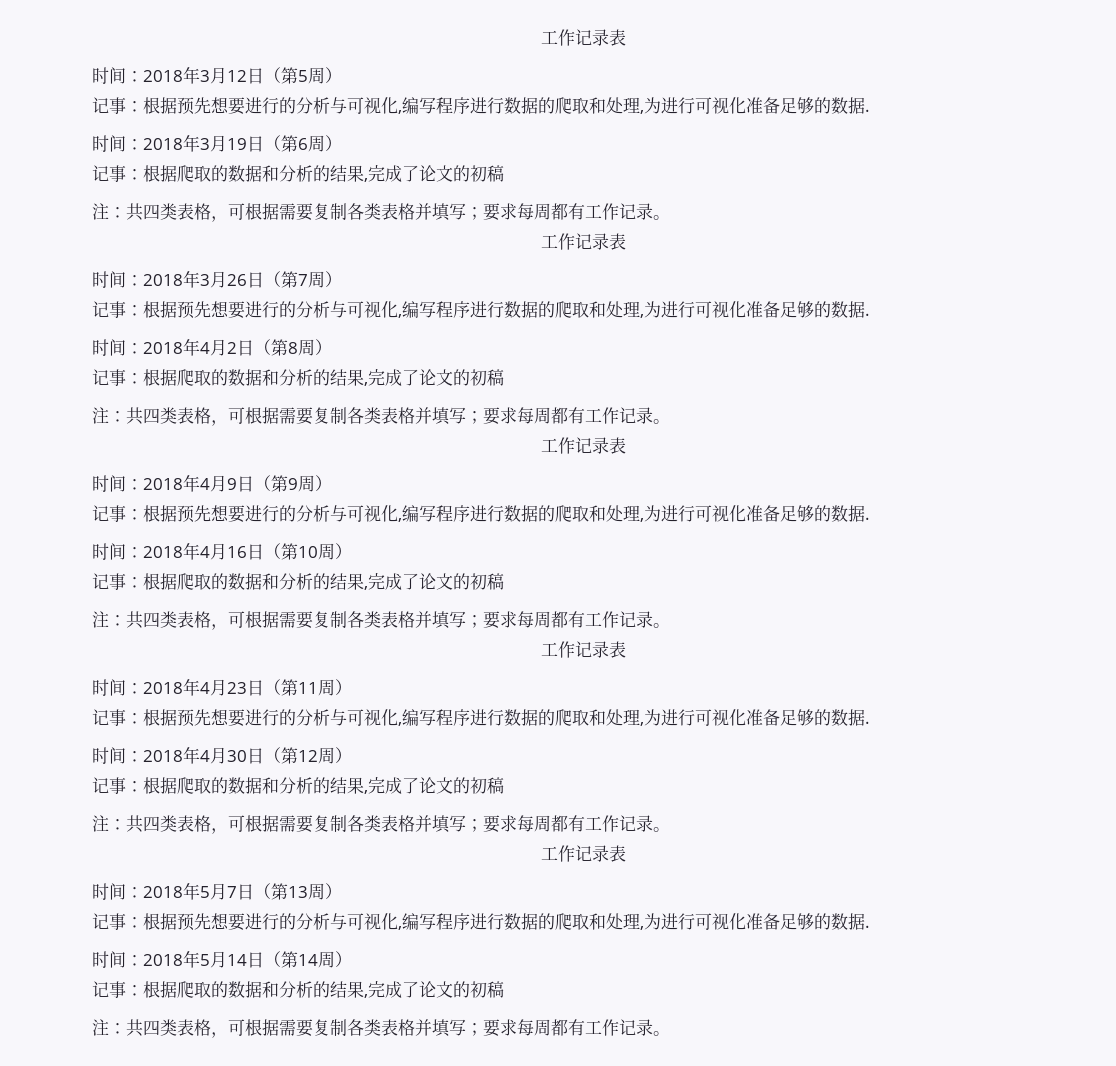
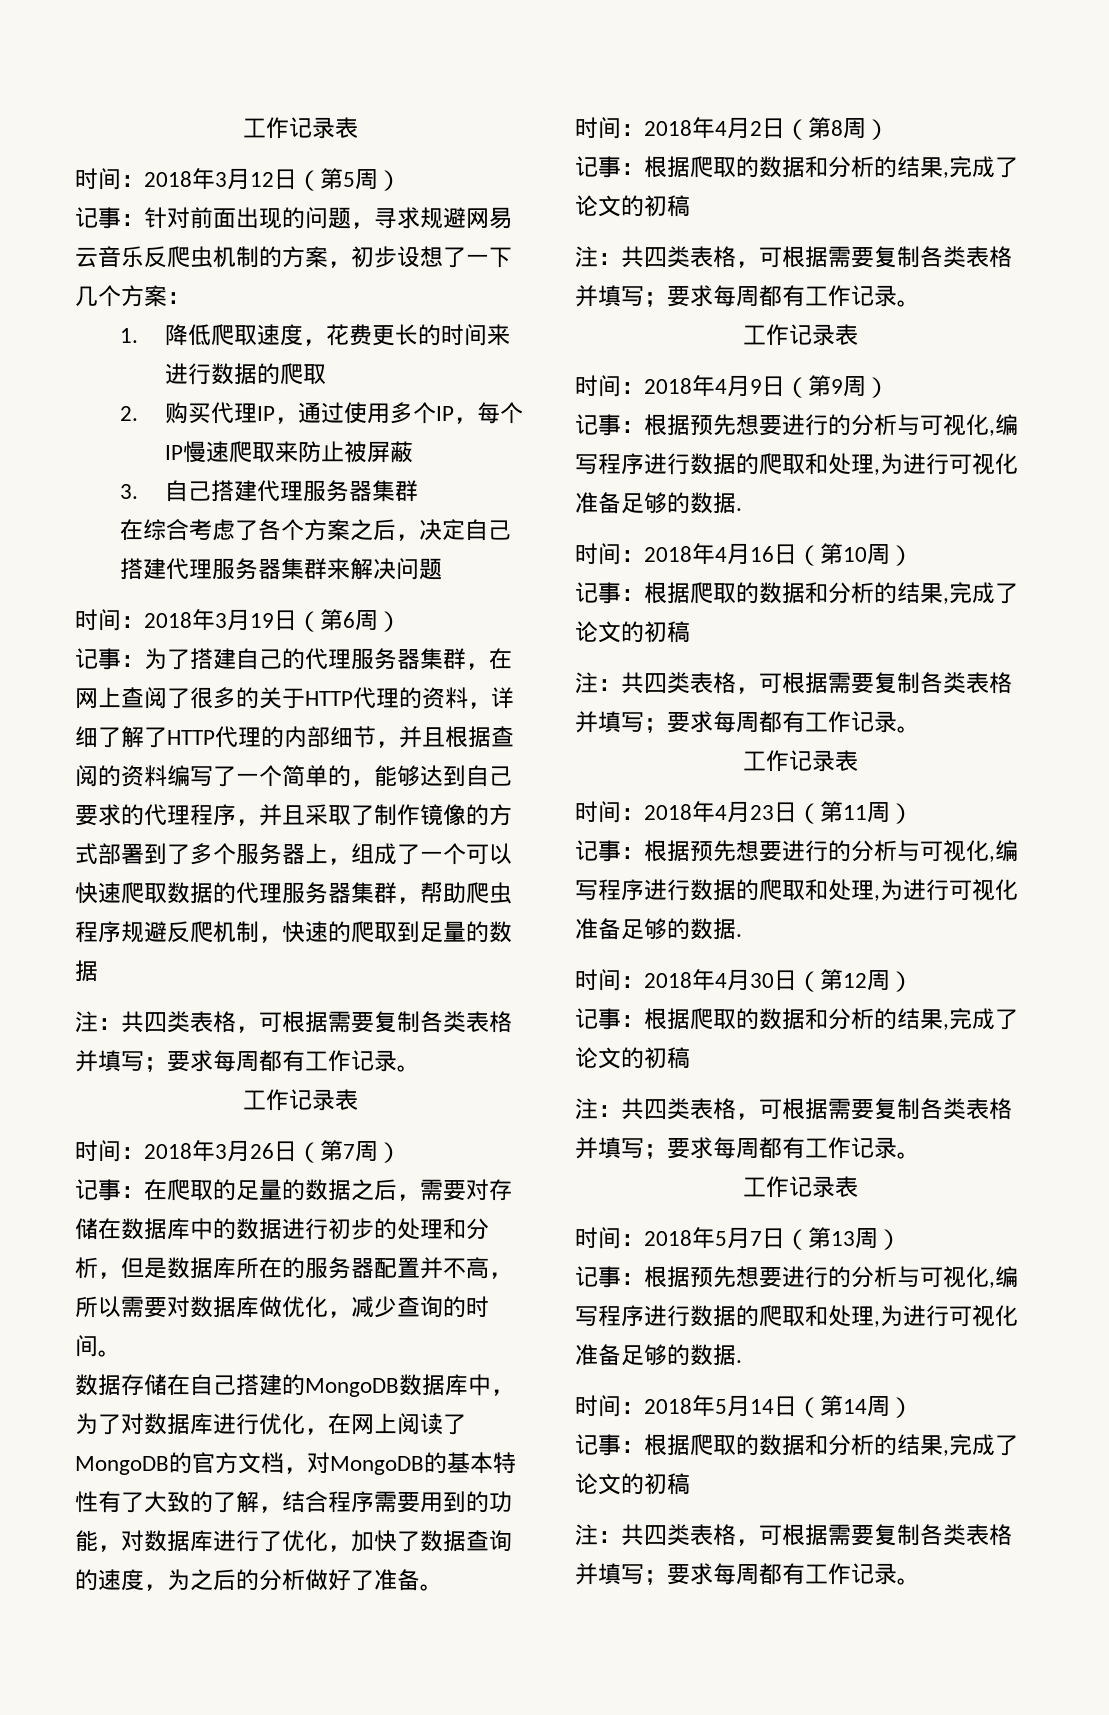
  时间：2018年3月12日（第5周）
- 记事：根据预先想要进行的分析与可视化,编写程序进行数据的爬取和处理,为进行可视化准备足够的数据.
+ 记事：针对前面出现的问题，寻求规避网易云音乐反爬虫机制的方案，初步设想了一下几个方案：
+ 1.降低爬取速度，花费更长的时间来进行数据的爬取
+ 2.购买代理IP，通过使用多个IP，每个IP慢速爬取来防止被屏蔽
+ 3.自己搭建代理服务器集群
+ 在综合考虑了各个方案之后，决定自己搭建代理服务器集群来解决问题
  时间：2018年3月19日（第6周）
- 记事：根据爬取的数据和分析的结果,完成了论文的初稿
+ 记事：为了搭建自己的代理服务器集群，在网上查阅了很多的关于HTTP代理的资料，详细了解了HTTP代理的内部细节，并且根据查阅的资料编写了一个简单的，能够达到自己要求的代理程序，并且采取了制作镜像的方式部署到了多个服务器上，组成了一个可以快速爬取数据的代理服务器集群，帮助爬虫程序规避反爬机制，快速的爬取到足量的数据
  时间：2018年3月26日（第7周）
- 记事：根据预先想要进行的分析与可视化,编写程序进行数据的爬取和处理,为进行可视化准备足够的数据.
+ 记事：在爬取的足量的数据之后，需要对存储在数据库中的数据进行初步的处理和分析，但是数据库所在的服务器配置并不高，所以需要对数据库做优化，减少查询的时间。
+ 数据存储在自己搭建的MongoDB数据库中，为了对数据库进行优化，在网上阅读了MongoDB的官方文档，对MongoDB的基本特性有了大致的了解，结合程序需要用到的功能，对数据库进行了优化，加快了数据查询的速度，为之后的分析做好了准备。

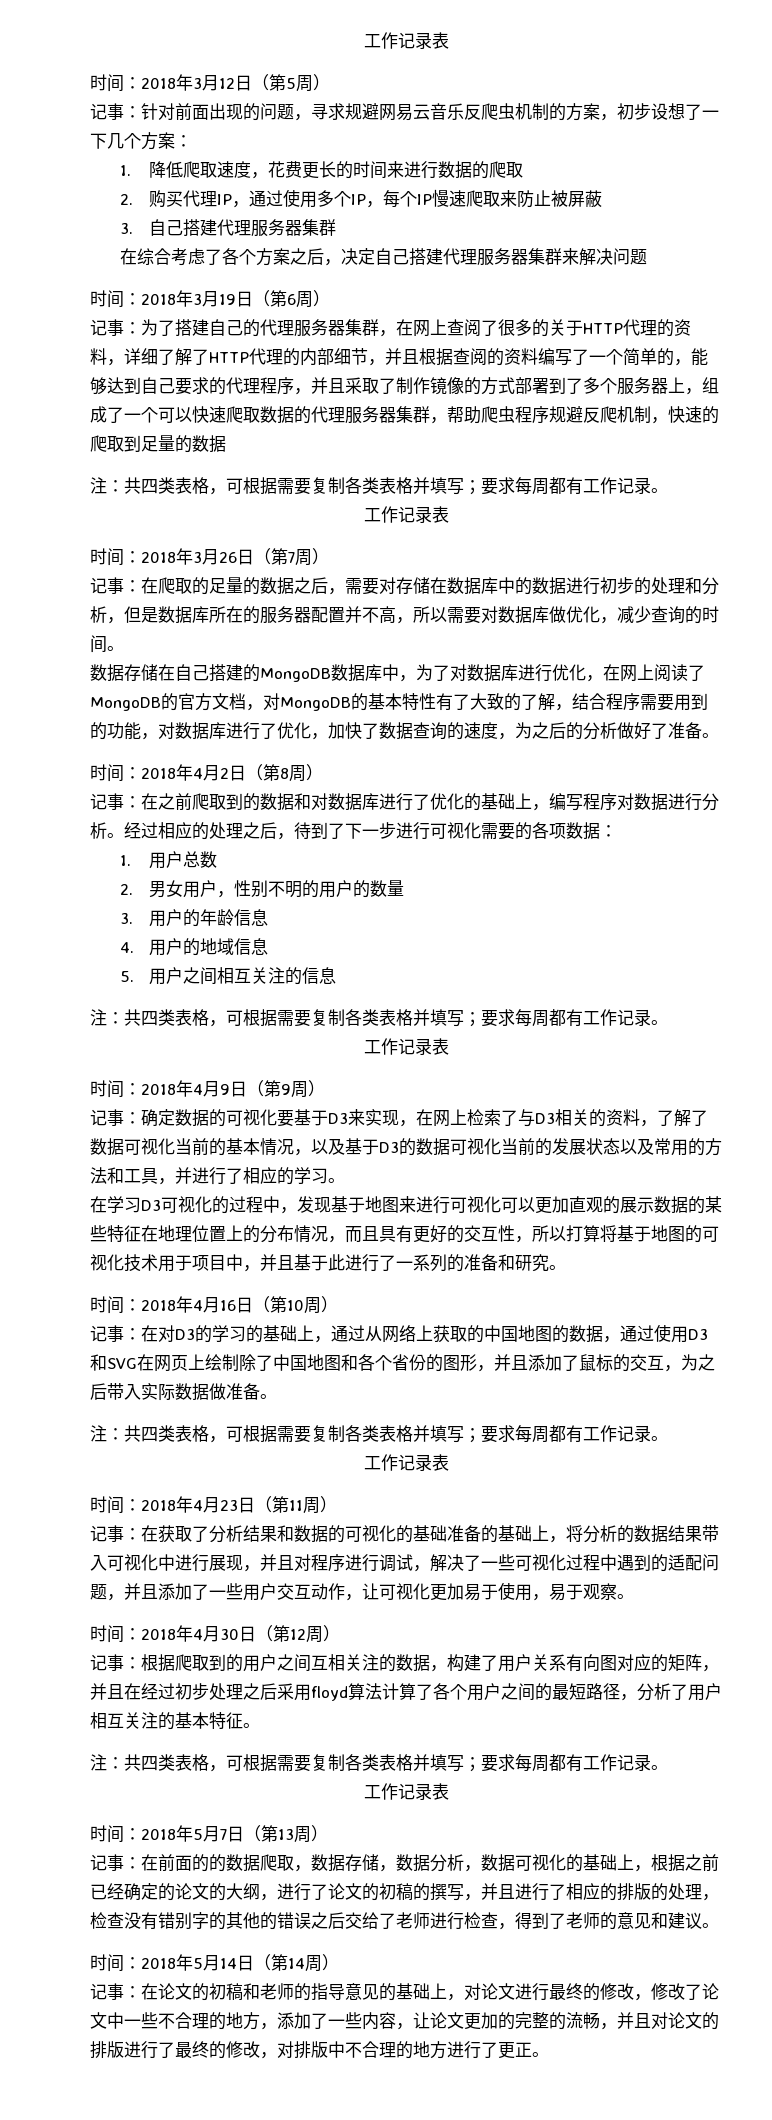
  时间：2018年4月2日（第8周）
- 记事：根据爬取的数据和分析的结果,完成了论文的初稿
+ 记事：在之前爬取到的数据和对数据库进行了优化的基础上，编写程序对数据进行分析。经过相应的处理之后，待到了下一步进行可视化需要的各项数据：
+ 1.用户总数
+ 2.男女用户，性别不明的用户的数量
+ 3.用户的年龄信息
+ 4.用户的地域信息
+ 5.用户之间相互关注的信息
  时间：2018年4月9日（第9周）
- 记事：根据预先想要进行的分析与可视化,编写程序进行数据的爬取和处理,为进行可视化准备足够的数据.
+ 记事：确定数据的可视化要基于D3来实现，在网上检索了与D3相关的资料，了解了数据可视化当前的基本情况，以及基于D3的数据可视化当前的发展状态以及常用的方法和工具，并进行了相应的学习。
+ 在学习D3可视化的过程中，发现基于地图来进行可视化可以更加直观的展示数据的某些特征在地理位置上的分布情况，而且具有更好的交互性，所以打算将基于地图的可视化技术用于项目中，并且基于此进行了一系列的准备和研究。
  时间：2018年4月16日（第10周）
- 记事：根据爬取的数据和分析的结果,完成了论文的初稿
+ 记事：在对D3的学习的基础上，通过从网络上获取的中国地图的数据，通过使用D3和SVG在网页上绘制除了中国地图和各个省份的图形，并且添加了鼠标的交互，为之后带入实际数据做准备。
  时间：2018年4月23日（第11周）
- 记事：根据预先想要进行的分析与可视化,编写程序进行数据的爬取和处理,为进行可视化准备足够的数据.
+ 记事：在获取了分析结果和数据的可视化的基础准备的基础上，将分析的数据结果带入可视化中进行展现，并且对程序进行调试，解决了一些可视化过程中遇到的适配问题，并且添加了一些用户交互动作，让可视化更加易于使用，易于观察。
  时间：2018年4月30日（第12周）
- 记事：根据爬取的数据和分析的结果,完成了论文的初稿
+ 记事：根据爬取到的用户之间互相关注的数据，构建了用户关系有向图对应的矩阵，并且在经过初步处理之后采用floyd算法计算了各个用户之间的最短路径，分析了用户相互关注的基本特征。
  时间：2018年5月7日（第13周）
- 记事：根据预先想要进行的分析与可视化,编写程序进行数据的爬取和处理,为进行可视化准备足够的数据.
+ 记事：在前面的的数据爬取，数据存储，数据分析，数据可视化的基础上，根据之前已经确定的论文的大纲，进行了论文的初稿的撰写，并且进行了相应的排版的处理，检查没有错别字的其他的错误之后交给了老师进行检查，得到了老师的意见和建议。
  时间：2018年5月14日（第14周）
- 记事：根据爬取的数据和分析的结果,完成了论文的初稿
- 注：共四类表格，可根据需要复制各类表格并填写；要求每周都有工作记录。
+ 记事：在论文的初稿和老师的指导意见的基础上，对论文进行最终的修改，修改了论文中一些不合理的地方，添加了一些内容，让论文更加的完整的流畅，并且对论文的排版进行了最终的修改，对排版中不合理的地方进行了更正。

